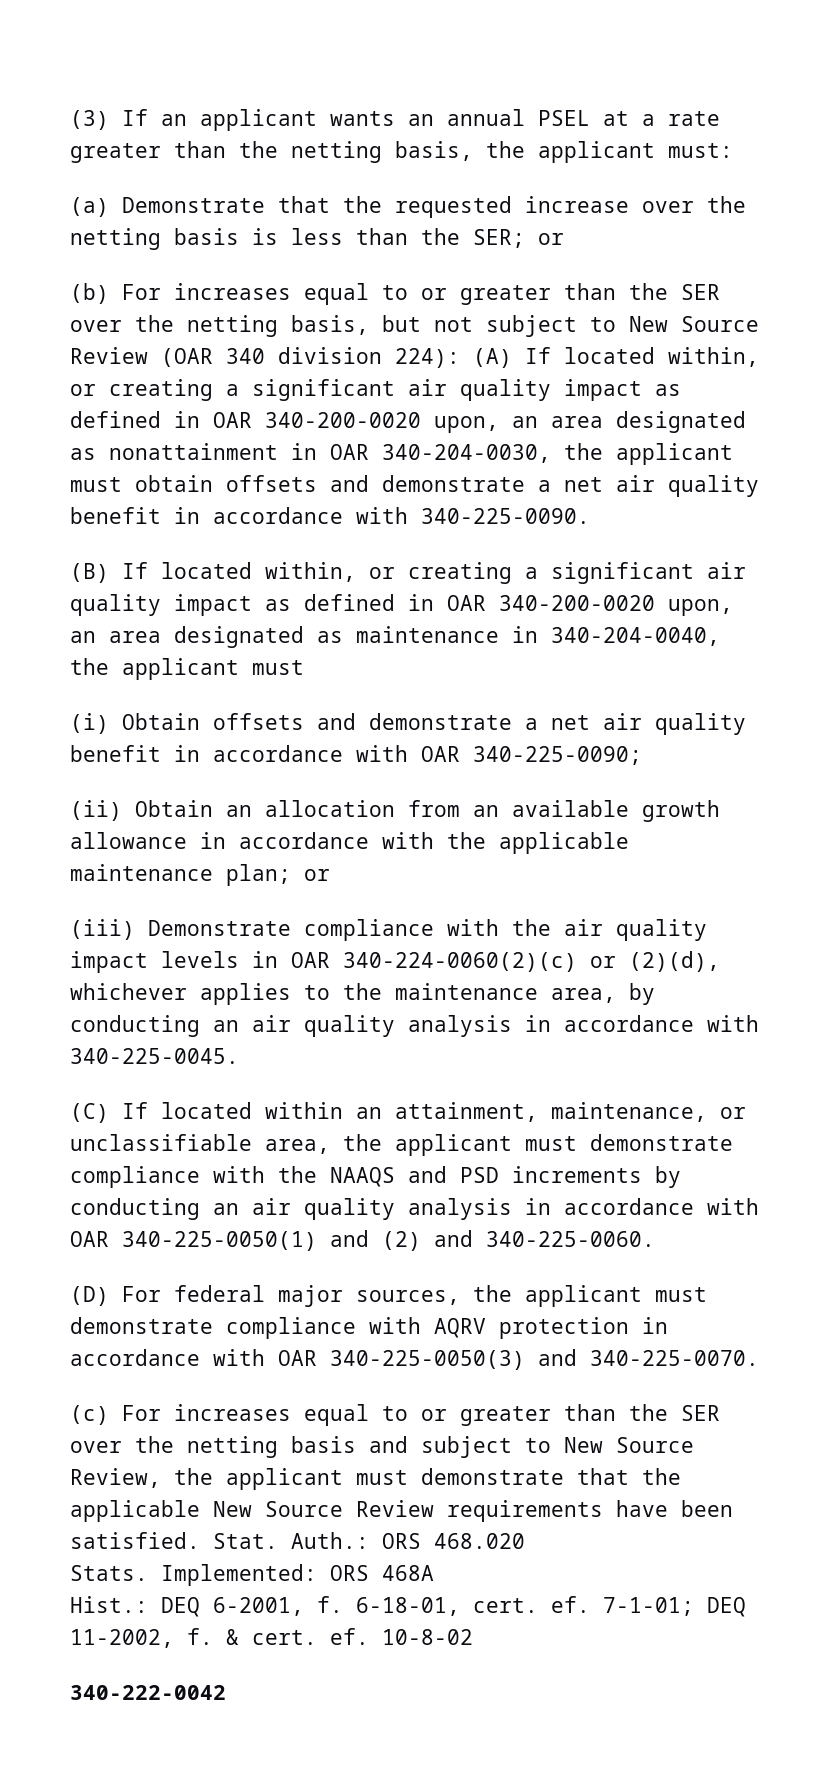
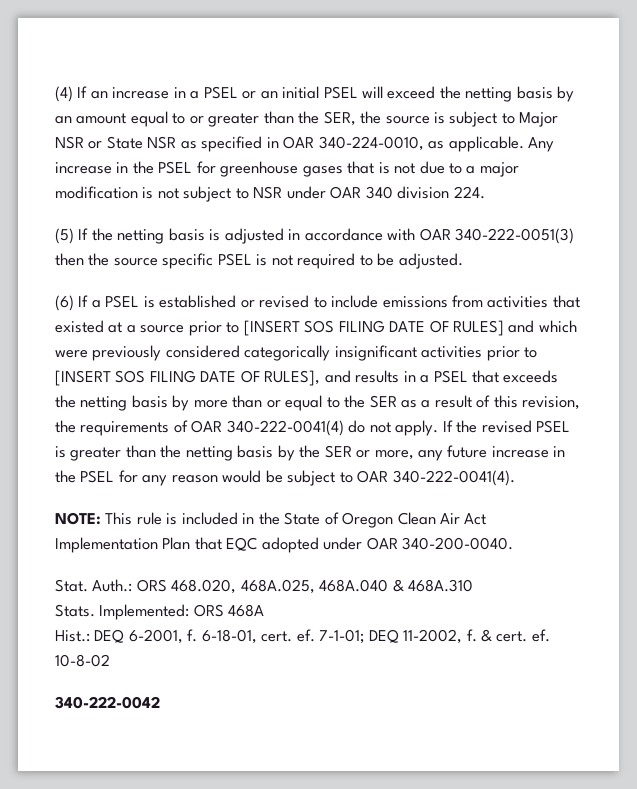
- (3) If an applicant wants an annual PSEL at a rate greater than the netting basis, the applicant must:
- (a) Demonstrate that the requested increase over the netting basis is less than the SER; or
- (b) For increases equal to or greater than the SER over the netting basis, but not subject to New Source Review (OAR 340 division 224): (A) If located within, or creating a significant air quality impact as defined in OAR 340-200-0020 upon, an area designated as nonattainment in OAR 340-204-0030, the applicant must obtain offsets and demonstrate a net air quality benefit in accordance with 340-225-0090.
- (B) If located within, or creating a significant air quality impact as defined in OAR 340-200-0020 upon, an area designated as maintenance in 340-204-0040, the applicant must
- (i) Obtain offsets and demonstrate a net air quality benefit in accordance with OAR 340-225-0090;
- (ii) Obtain an allocation from an available growth allowance in accordance with the applicable maintenance plan; or
- (iii) Demonstrate compliance with the air quality impact levels in OAR 340-224-0060(2)(c) or (2)(d), whichever applies to the maintenance area, by conducting an air quality analysis in accordance with 340-225-0045.
- (C) If located within an attainment, maintenance, or unclassifiable area, the applicant must demonstrate compliance with the NAAQS and PSD increments by conducting an air quality analysis in accordance with OAR 340-225-0050(1) and (2) and 340-225-0060.
- (D) For federal major sources, the applicant must demonstrate compliance with AQRV protection in accordance with OAR 340-225-0050(3) and 340-225-0070.
- (c) For increases equal to or greater than the SER over the netting basis and subject to New Source Review, the applicant must demonstrate that the applicable New Source Review requirements have been satisfied. Stat. Auth.: ORS 468.020
+ (4) If an increase in a PSEL or an initial PSEL will exceed the netting basis by an amount equal to or greater than the SER, the source is subject to Major NSR or State NSR as specified in OAR 340-224-0010, as applicable. Any increase in the PSEL for greenhouse gases that is not due to a major modification is not subject to NSR under OAR 340 division 224.
+ (5) If the netting basis is adjusted in accordance with OAR 340-222-0051(3) then the source specific PSEL is not required to be adjusted.
+ (6) If a PSEL is established or revised to include emissions from activities that existed at a source prior to [INSERT SOS FILING DATE OF RULES] and which were previously considered categorically insignificant activities prior to [INSERT SOS FILING DATE OF RULES], and results in a PSEL that exceeds the netting basis by more than or equal to the SER as a result of this revision, the requirements of OAR 340-222-0041(4) do not apply. If the revised PSEL is greater than the netting basis by the SER or more, any future increase in the PSEL for any reason would be subject to OAR 340-222-0041(4).
+ NOTE: This rule is included in the State of Oregon Clean Air Act Implementation Plan that EQC adopted under OAR 340-200-0040.
+ Stat. Auth.: ORS 468.020, 468A.025, 468A.040 & 468A.310

